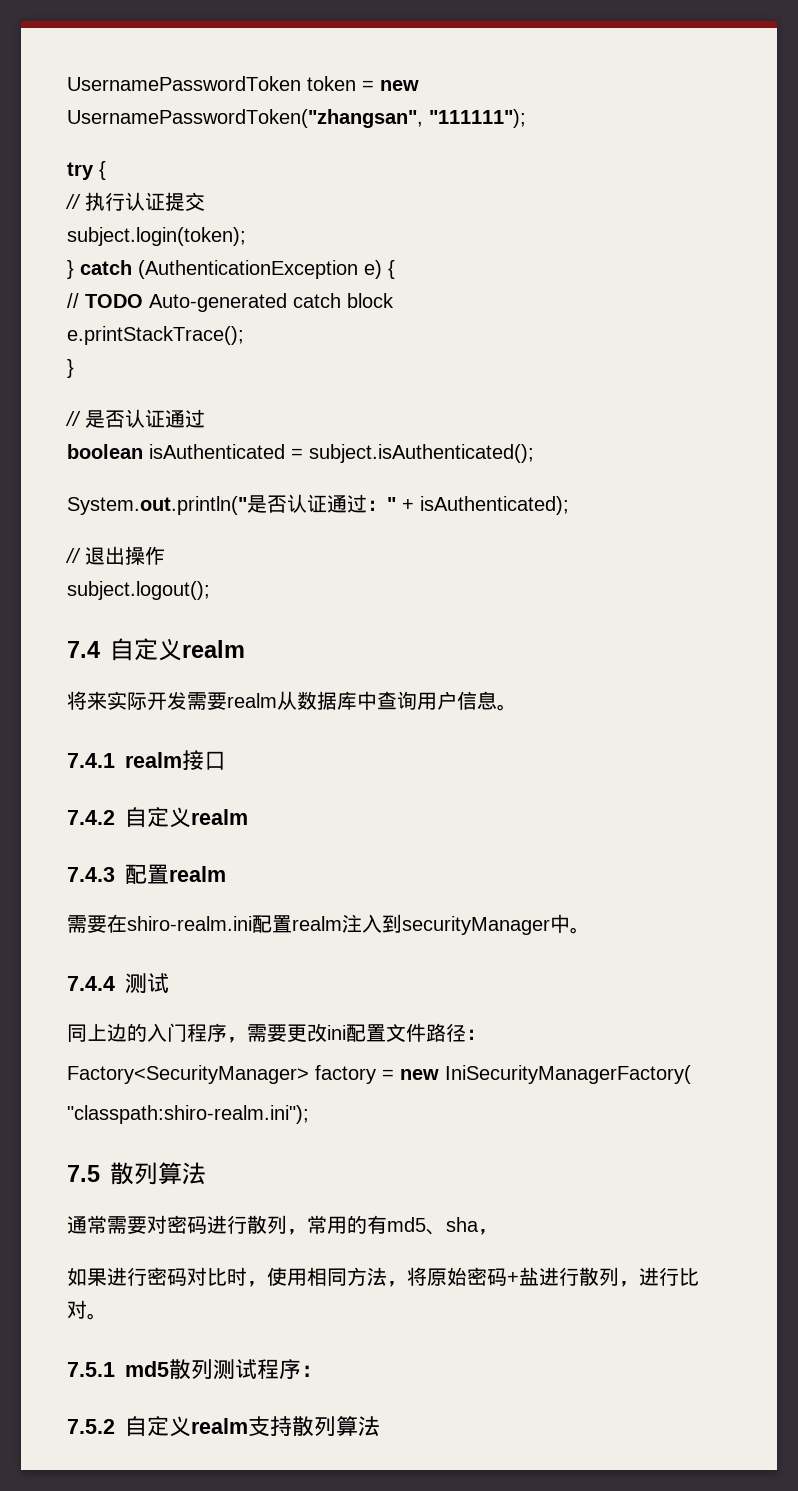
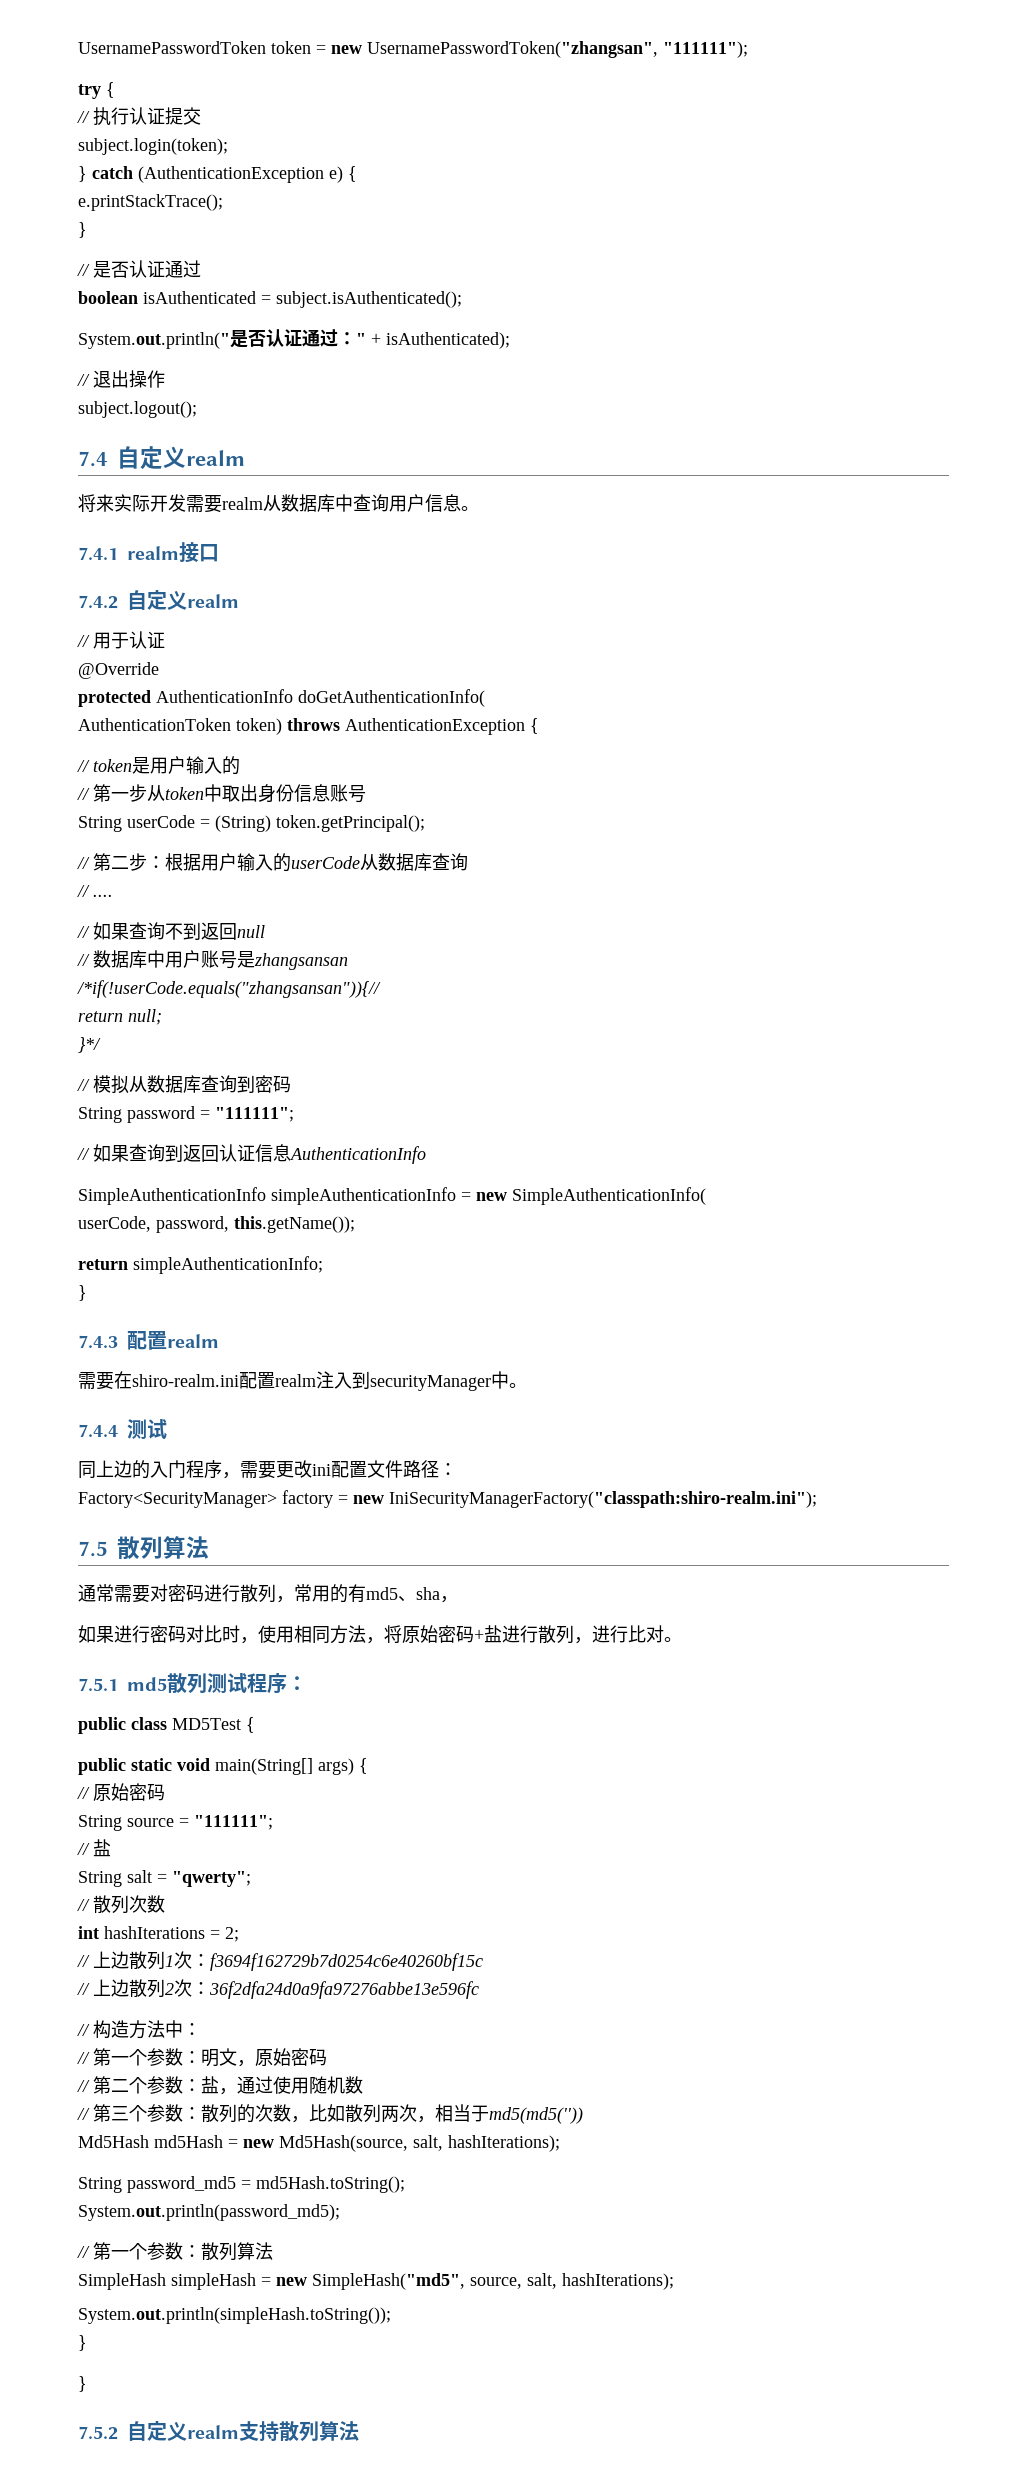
- // TODO Auto-generated catch block
+ // 用于认证
+ @Override
+ protected AuthenticationInfo doGetAuthenticationInfo(
+ AuthenticationToken token) throws AuthenticationException {
+ // token是用户输入的
+ // 第一步从token中取出身份信息账号
+ String userCode = (String) token.getPrincipal();
+ // 第二步：根据用户输入的userCode从数据库查询
+ // ....
+ // 如果查询不到返回null
+ // 数据库中用户账号是zhangsansan
+ /*if(!userCode.equals("zhangsansan")){//
+ return null;
+ }*/
+ // 模拟从数据库查询到密码
+ String password = "111111";
+ // 如果查询到返回认证信息AuthenticationInfo
+ SimpleAuthenticationInfo simpleAuthenticationInfo = new SimpleAuthenticationInfo(
+ userCode, password, this.getName());
+ return simpleAuthenticationInfo;
+ }
- Factory<SecurityManager> factory = new IniSecurityManagerFactory(
- "classpath:shiro-realm.ini");
+ Factory<SecurityManager> factory = new IniSecurityManagerFactory("classpath:shiro-realm.ini");
+ public class MD5Test {
+ public static void main(String[] args) {
+ // 原始密码
+ String source = "111111";
+ // 盐
+ String salt = "qwerty";
+ // 散列次数
+ int hashIterations = 2;
+ // 上边散列1次：f3694f162729b7d0254c6e40260bf15c
+ // 上边散列2次：36f2dfa24d0a9fa97276abbe13e596fc
+ // 构造方法中：
+ // 第一个参数：明文，原始密码
+ // 第二个参数：盐，通过使用随机数
+ // 第三个参数：散列的次数，比如散列两次，相当于md5(md5(''))
+ Md5Hash md5Hash = new Md5Hash(source, salt, hashIterations);
+ String password_md5 = md5Hash.toString();
+ System.out.println(password_md5);
+ // 第一个参数：散列算法
+ SimpleHash simpleHash = new SimpleHash("md5", source, salt, hashIterations);
+ System.out.println(simpleHash.toString());
+ }
+ }

